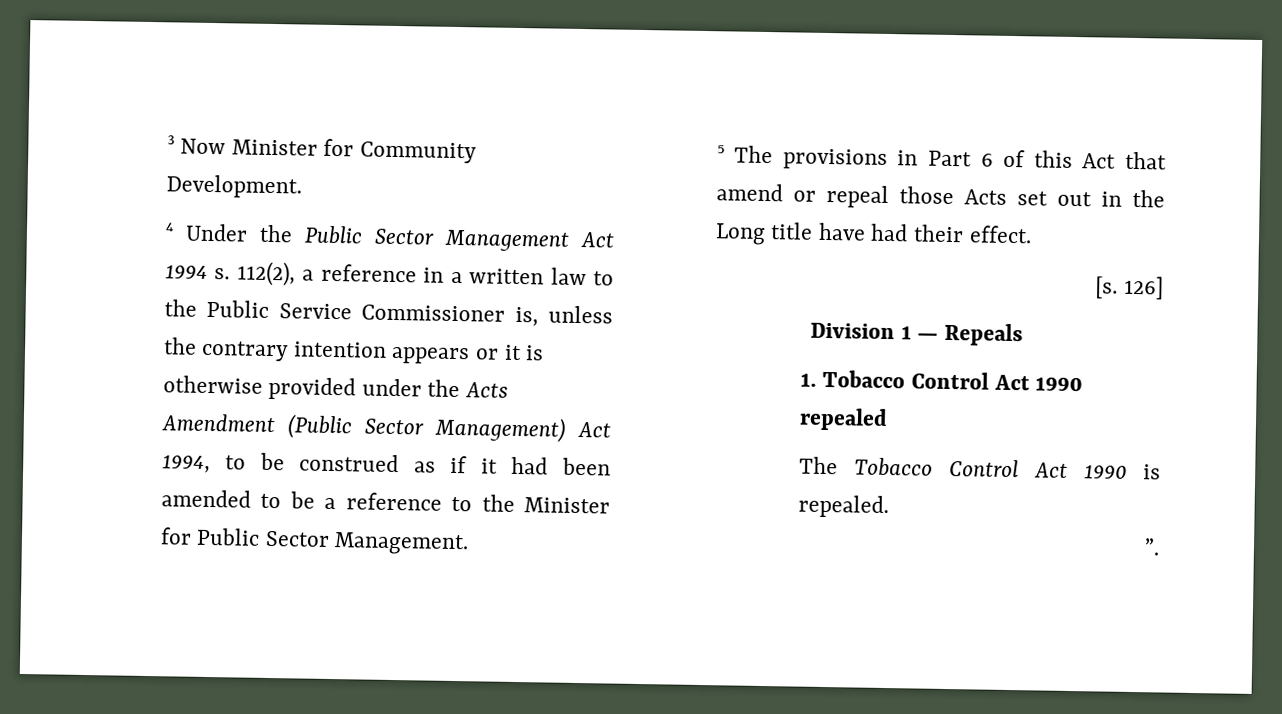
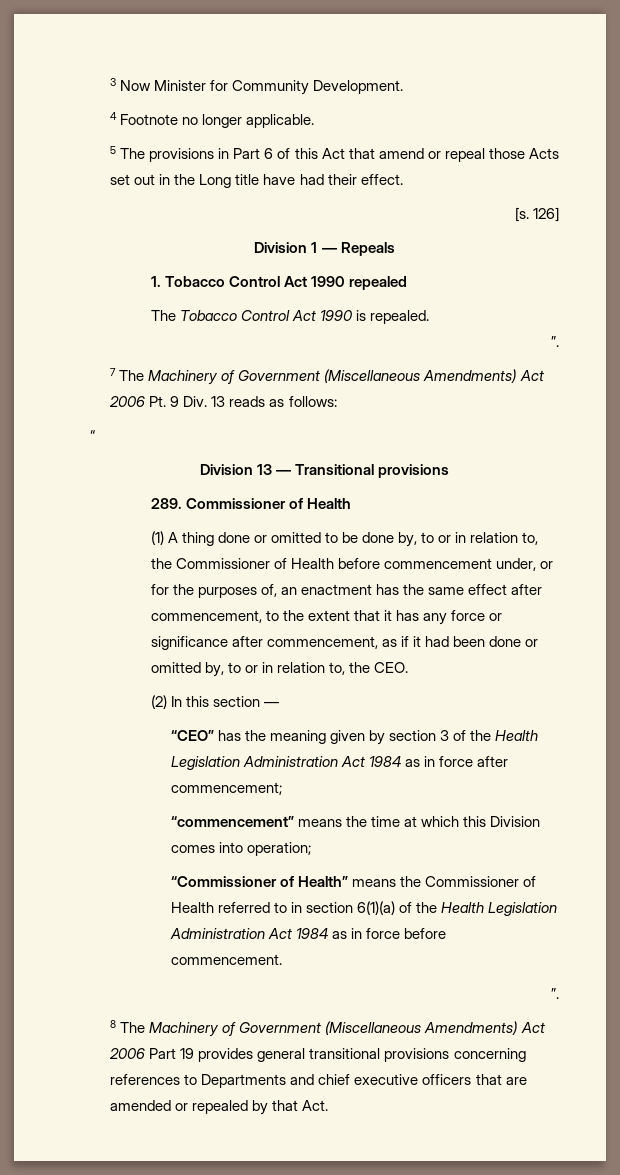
- 4 Under the Public Sector Management Act 1994 s. 112(2), a reference in a written law to the Public Service Commissioner is, unless the contrary intention appears or it is otherwise provided under the Acts Amendment (Public Sector Management) Act 1994, to be construed as if it had been amended to be a reference to the Minister for Public Sector Management.
+ 4 Footnote no longer applicable.
+ 7 The Machinery of Government (Miscellaneous Amendments) Act 2006 Pt. 9 Div. 13 reads as follows:
+ “
+ Division 13 — Transitional provisions
+ 289. Commissioner of Health
+ (1) A thing done or omitted to be done by, to or in relation to, the Commissioner of Health before commencement under, or for the purposes of, an enactment has the same effect after commencement, to the extent that it has any force or significance after commencement, as if it had been done or omitted by, to or in relation to, the CEO.
+ (2) In this section —
+ “CEO” has the meaning given by section 3 of the Health Legislation Administration Act 1984 as in force after commencement;
+ “commencement” means the time at which this Division comes into operation;
+ “Commissioner of Health” means the Commissioner of Health referred to in section 6(1)(a) of the Health Legislation Administration Act 1984 as in force before commencement.
+ ”.
+ 8 The Machinery of Government (Miscellaneous Amendments) Act 2006 Part 19 provides general transitional provisions concerning references to Departments and chief executive officers that are amended or repealed by that Act.

